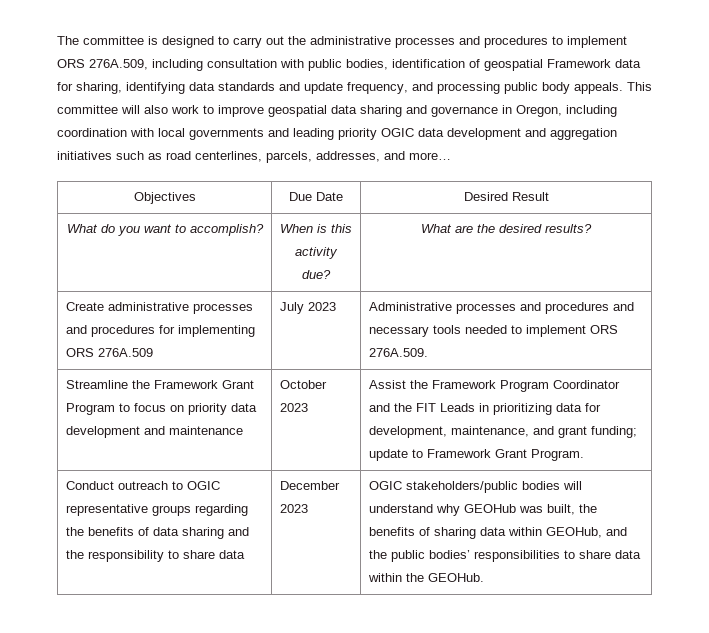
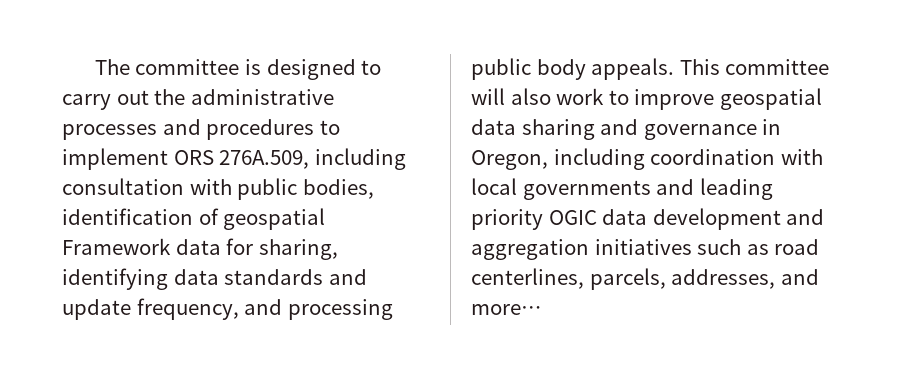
- Objectives | Due Date | Desired Result
- What do you want to accomplish? | When is this activity due? | What are the desired results?
- Create administrative processes and procedures for implementing ORS 276A.509 | July 2023 | Administrative processes and procedures and necessary tools needed to implement ORS 276A.509.
- Streamline the Framework Grant Program to focus on priority data development and maintenance | October 2023 | Assist the Framework Program Coordinator and the FIT Leads in prioritizing data for development, maintenance, and grant funding; update to Framework Grant Program.
- Conduct outreach to OGIC representative groups regarding the benefits of data sharing and the responsibility to share data | December 2023 | OGIC stakeholders/public bodies will understand why GEOHub was built, the benefits of sharing data within GEOHub, and the public bodies’ responsibilities to share data within the GEOHub.

